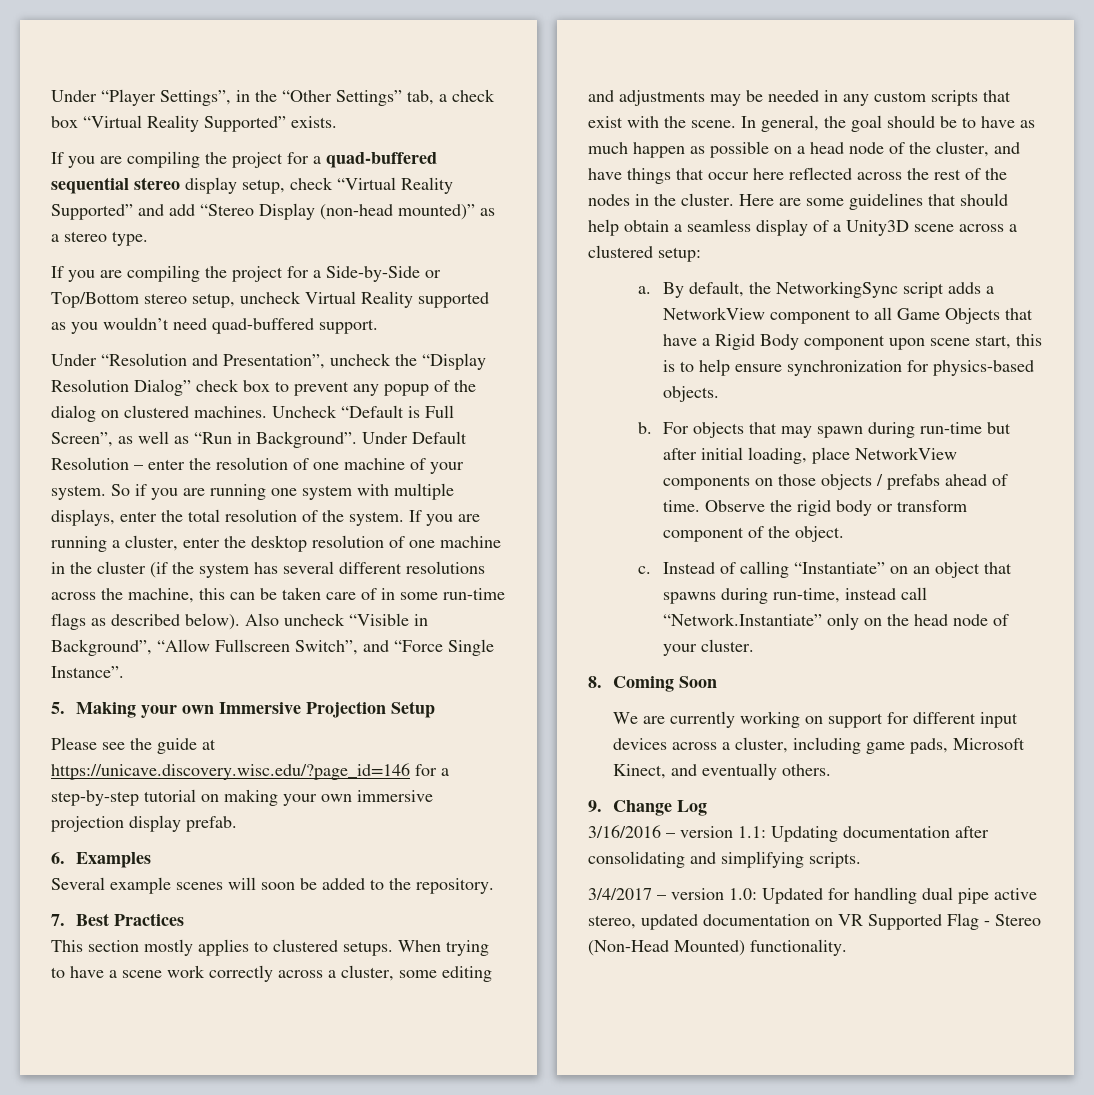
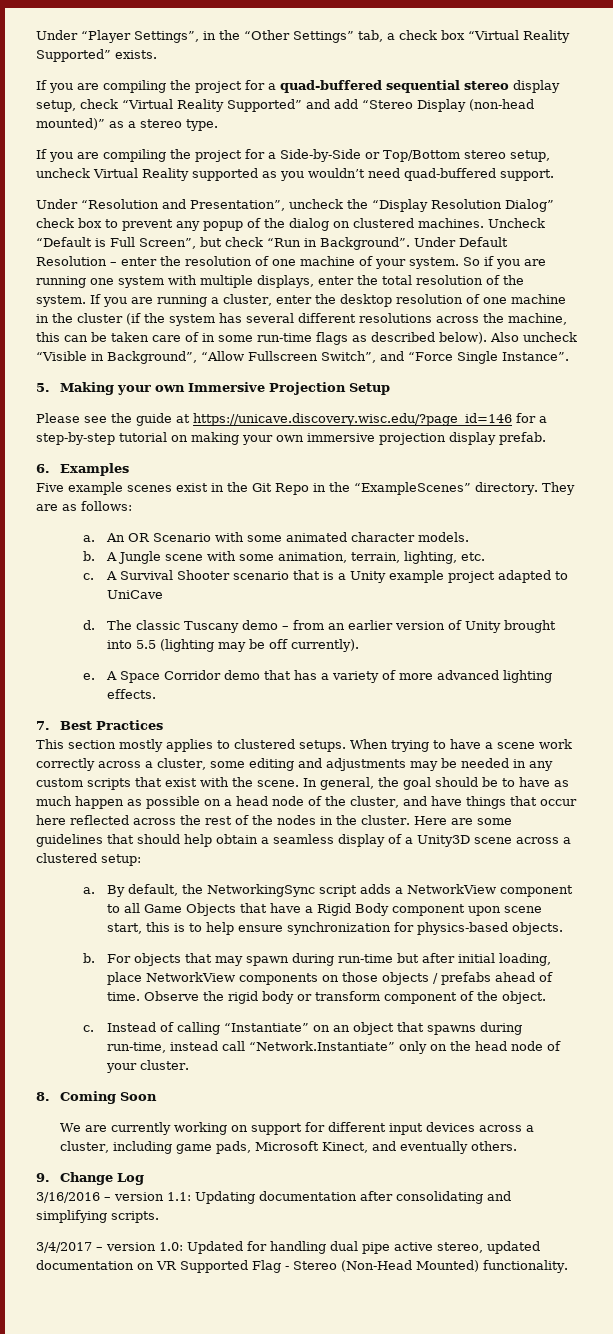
- Uncheck “Default is Full Screen”, as well as “Run in Background”.
+ Uncheck “Default is Full Screen”, but check “Run in Background”.
- Several example scenes will soon be added to the repository.
+ Five example scenes exist in the Git Repo in the “ExampleScenes” directory. They are as follows:
+ a. An OR Scenario with some animated character models.
+ b. A Jungle scene with some animation, terrain, lighting, etc.
+ c. A Survival Shooter scenario that is a Unity example project adapted to UniCave
+ d. The classic Tuscany demo – from an earlier version of Unity brought into 5.5 (lighting may be off currently).
+ e. A Space Corridor demo that has a variety of more advanced lighting effects.

